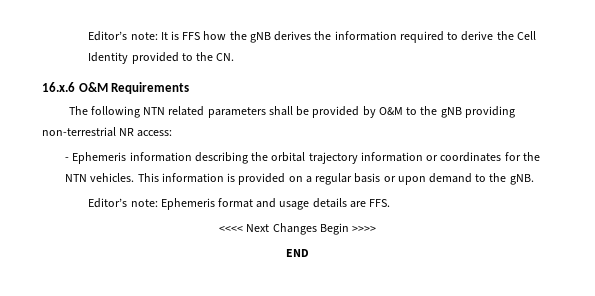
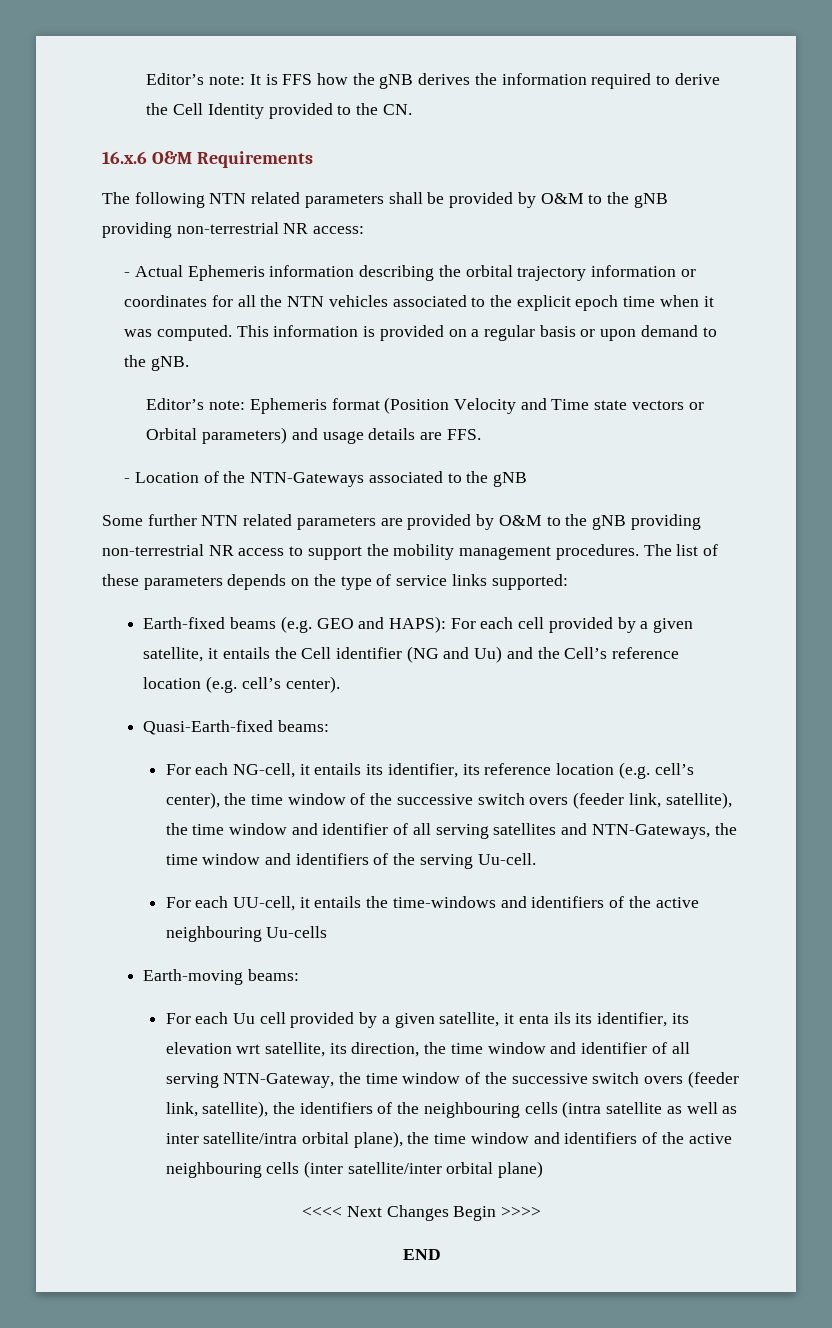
- - Ephemeris information describing the orbital trajectory information or coordinates for the NTN vehicles.
+ - Actual Ephemeris information describing the orbital trajectory information or coordinates for all the NTN vehicles associated to the explicit epoch time when it was computed.
- Editor’s note: Ephemeris format and usage details are FFS.
+ Editor’s note: Ephemeris format (Position Velocity and Time state vectors or Orbital parameters) and usage details are FFS.
+ - Location of the NTN-Gateways associated to the gNB
+ Some further NTN related parameters are provided by O&M to the gNB providing non-terrestrial NR access to support the mobility management procedures. The list of these parameters depends on the type of service links supported:
+ Earth-fixed beams (e.g. GEO and HAPS): For each cell provided by a given satellite, it entails the Cell identifier (NG and Uu) and the Cell’s reference location (e.g. cell’s center).
+ Quasi-Earth-fixed beams:
+ For each NG-cell, it entails its identifier, its reference location (e.g. cell’s center), the time window of the successive switch overs (feeder link, satellite), the time window and identifier of all serving satellites and NTN-Gateways, the time window and identifiers of the serving Uu-cell.
+ For each UU-cell, it entails the time-windows and identifiers of the active neighbouring Uu-cells
+ Earth-moving beams:
+ For each Uu cell provided by a given satellite, it enta ils its identifier, its elevation wrt satellite, its direction, the time window and identifier of all serving NTN-Gateway, the time window of the successive switch overs (feeder link, satellite), the identifiers of the neighbouring cells (intra satellite as well as inter satellite/intra orbital plane), the time window and identifiers of the active neighbouring cells (inter satellite/inter orbital plane)

